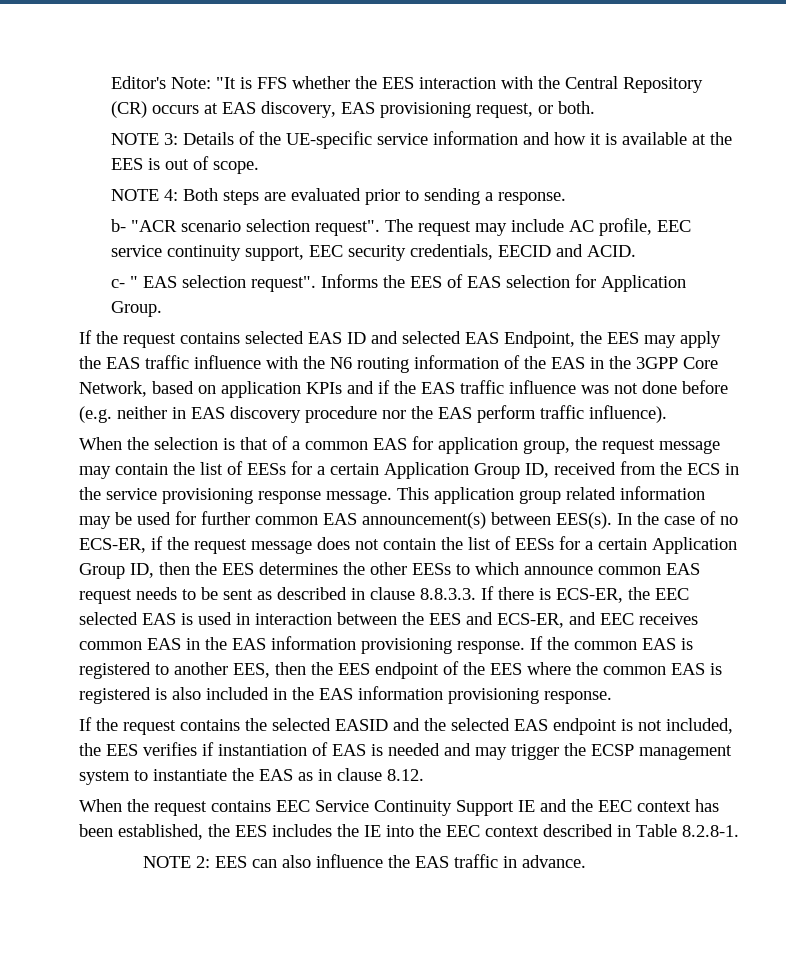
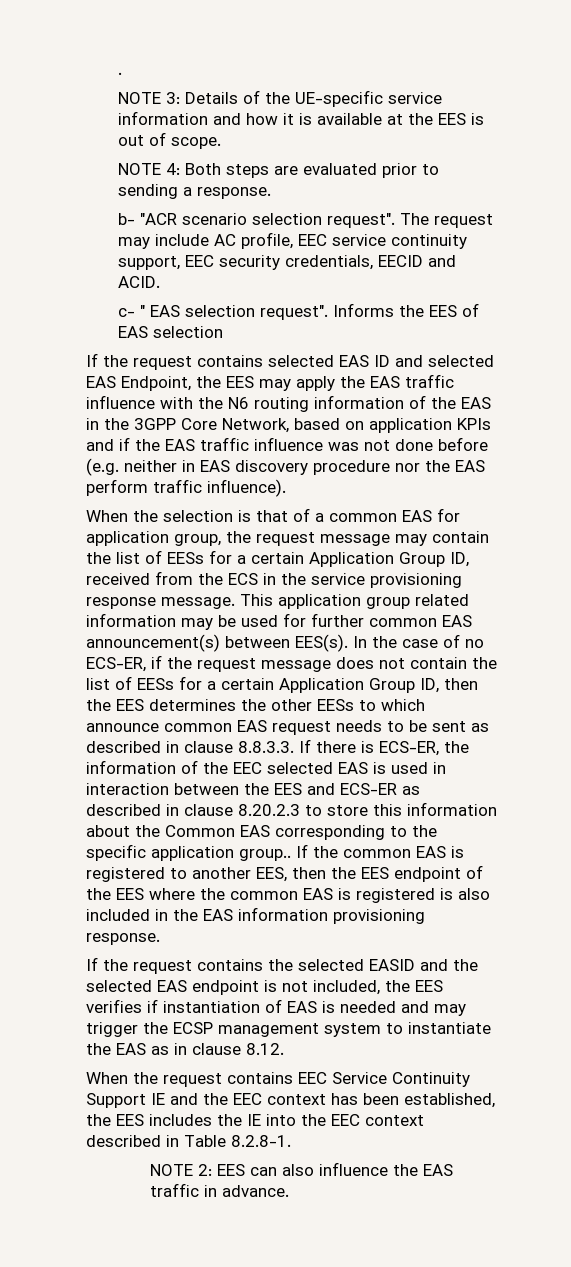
- Editor's Note: "It is FFS whether the EES interaction with the Central Repository (CR) occurs at EAS discovery, EAS provisioning request, or both.
+ .
- Informs the EES of EAS selection for Application Group.
+ Informs the EES of EAS selection
- In the case of no ECS-ER, if the request message does not contain the list of EESs for a certain Application Group ID, then the EES determines the other EESs to which announce common EAS request needs to be sent as described in clause 8.8.3.3. If there is ECS-ER, the EEC selected EAS is used in interaction between the EES and ECS-ER, and EEC receives common EAS in the EAS information provisioning response.
+ In the case of no ECS-ER, if the request message does not contain the list of EESs for a certain Application Group ID, then the EES determines the other EESs to which announce common EAS request needs to be sent as described in clause 8.8.3.3. If there is ECS-ER, the information of the EEC selected EAS is used in interaction between the EES and ECS-ER as described in clause 8.20.2.3 to store this information about the Common EAS corresponding to the specific application group..

